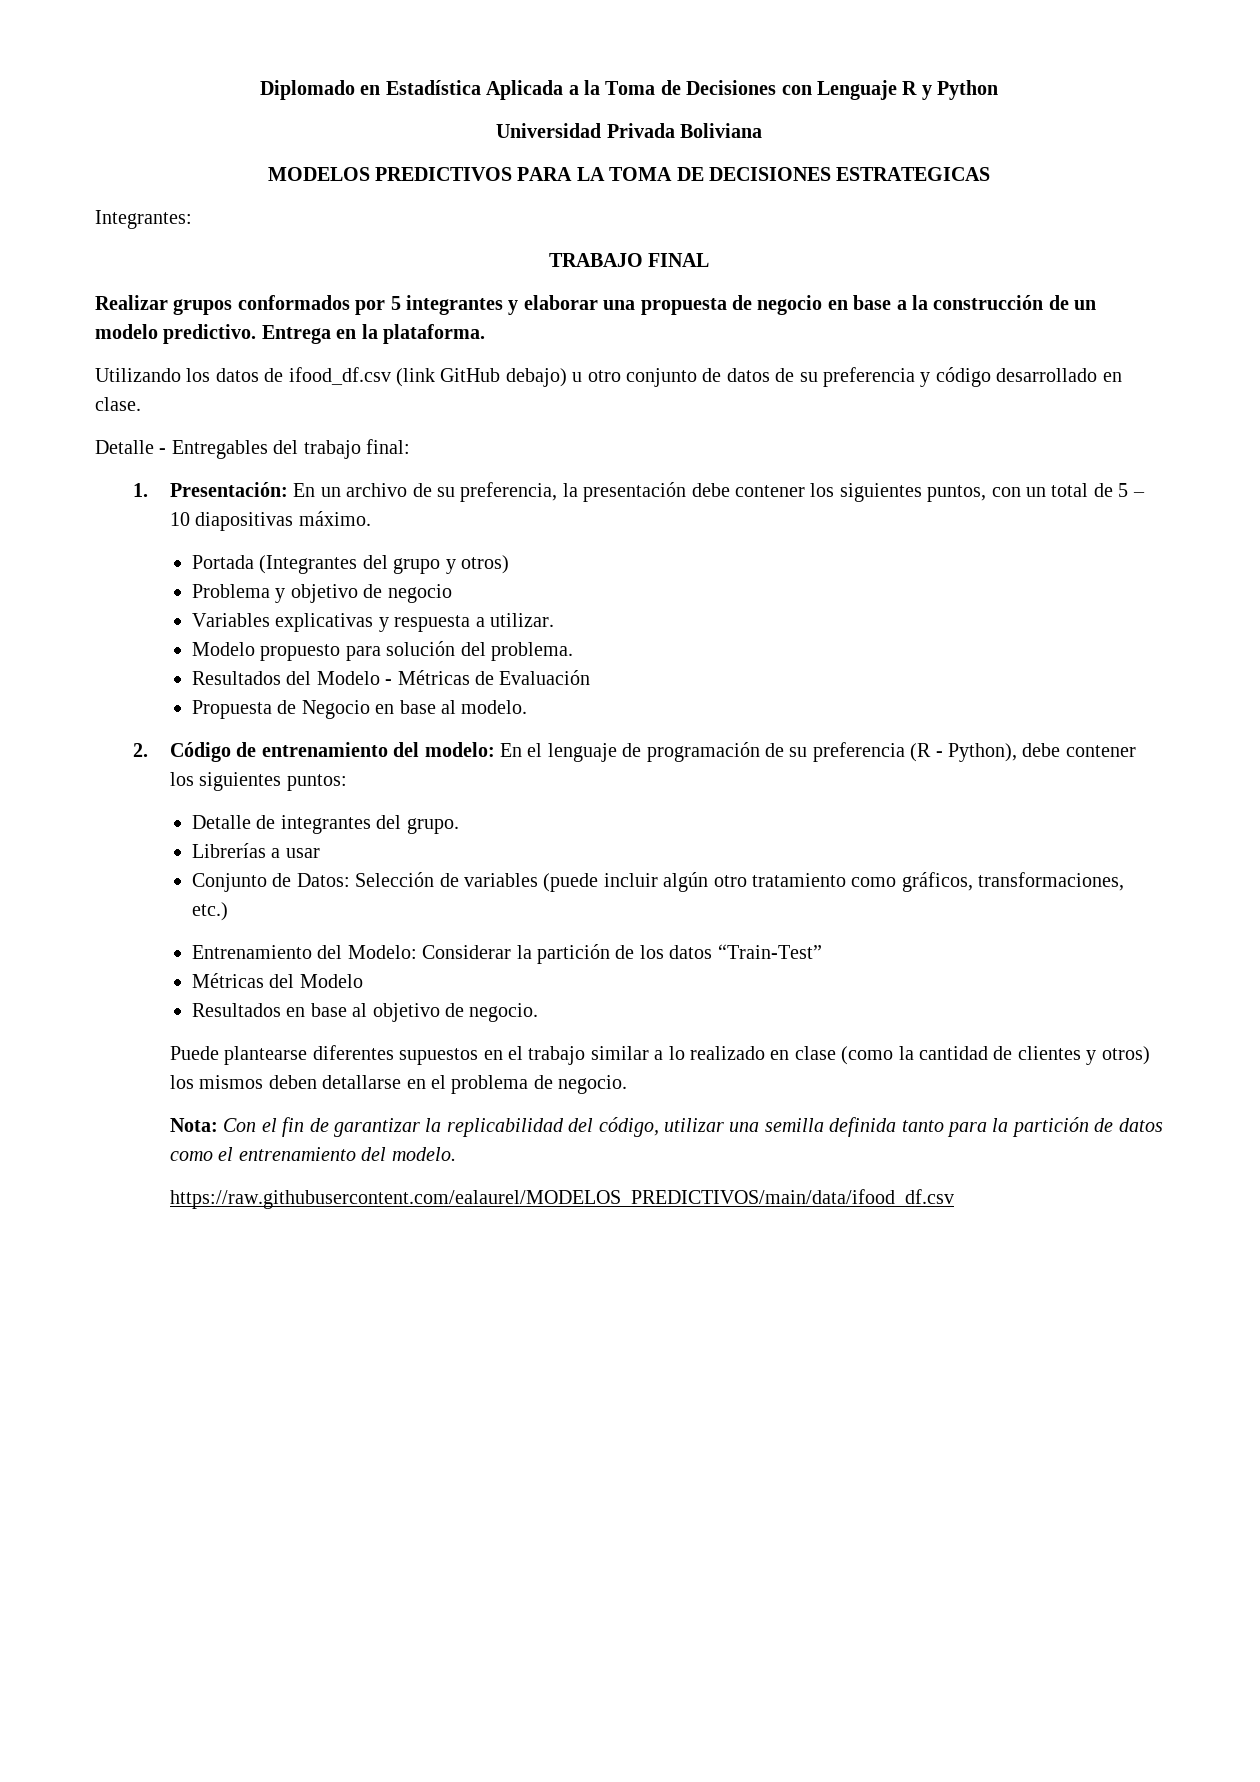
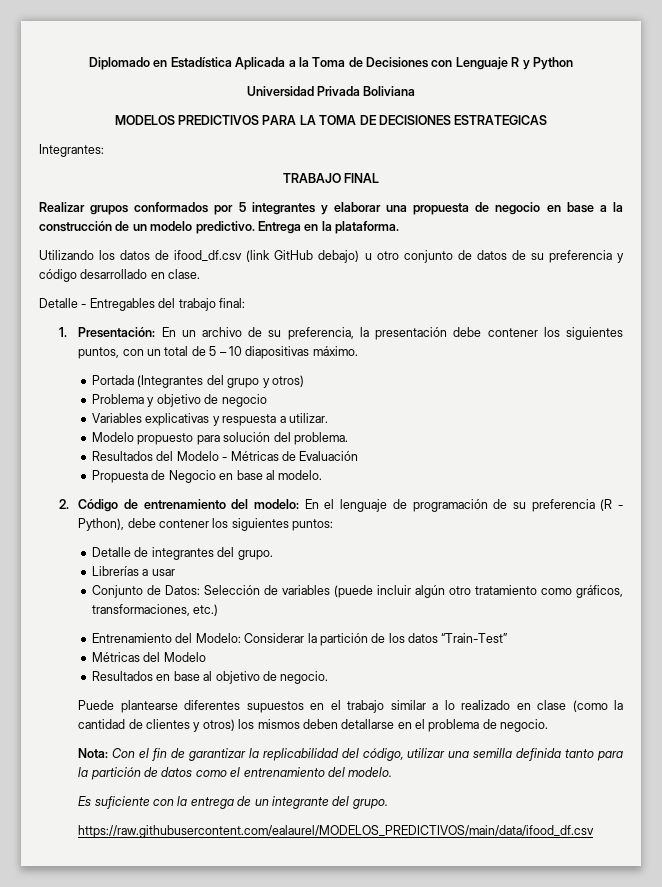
+ Es suficiente con la entrega de un integrante del grupo.

